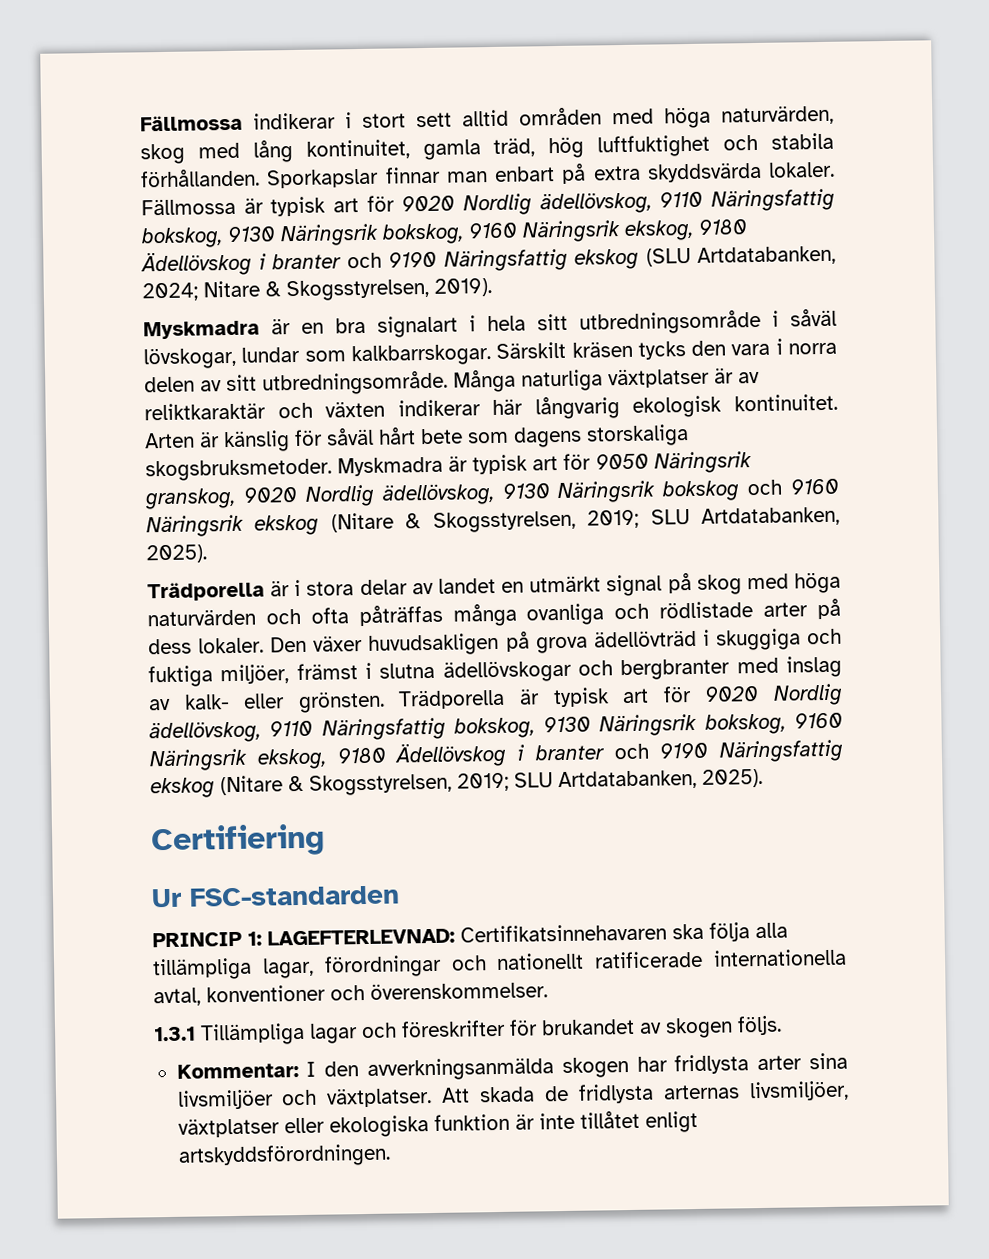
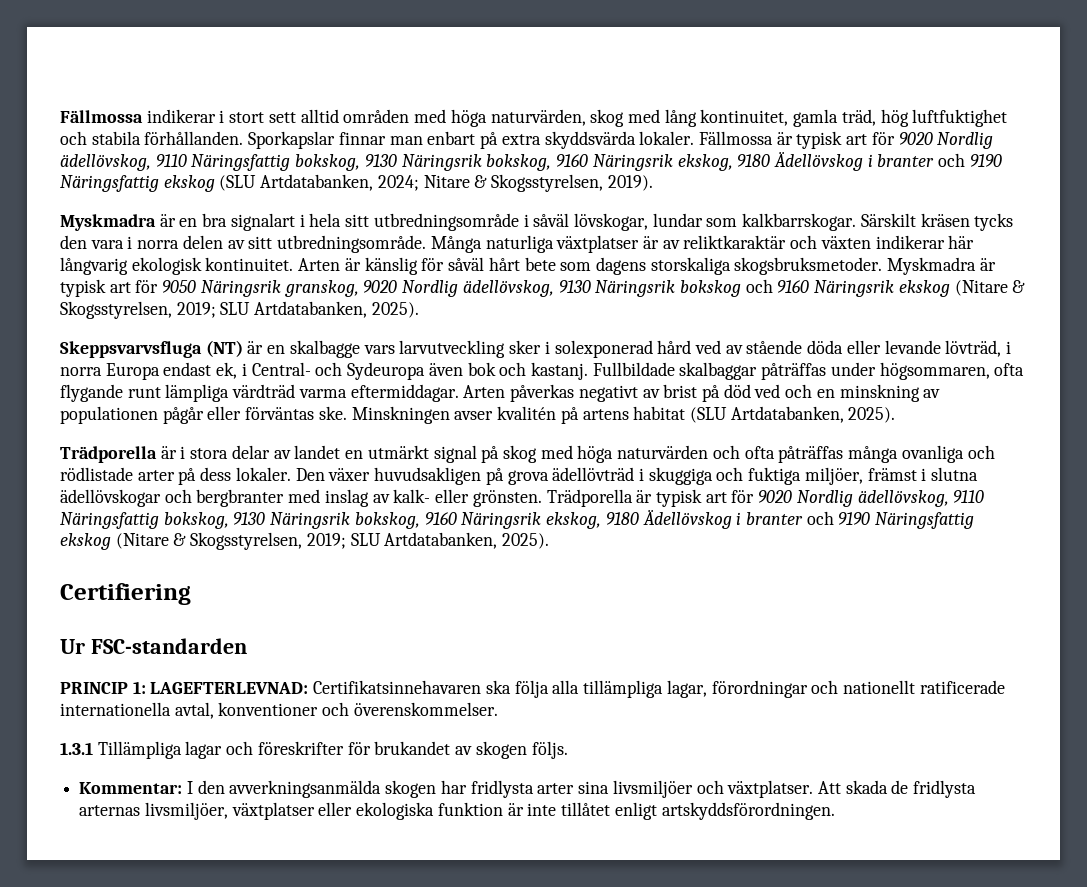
+ Skeppsvarvsfluga (NT) är en skalbagge vars larvutveckling sker i solexponerad hård ved av stående döda eller levande lövträd, i norra Europa endast ek, i Central- och Sydeuropa även bok och kastanj. Fullbildade skalbaggar påträffas under högsommaren, ofta flygande runt lämpliga värdträd varma eftermiddagar. Arten påverkas negativt av brist på död ved och en minskning av populationen pågår eller förväntas ske. Minskningen avser kvalitén på artens habitat (SLU Artdatabanken, 2025).

